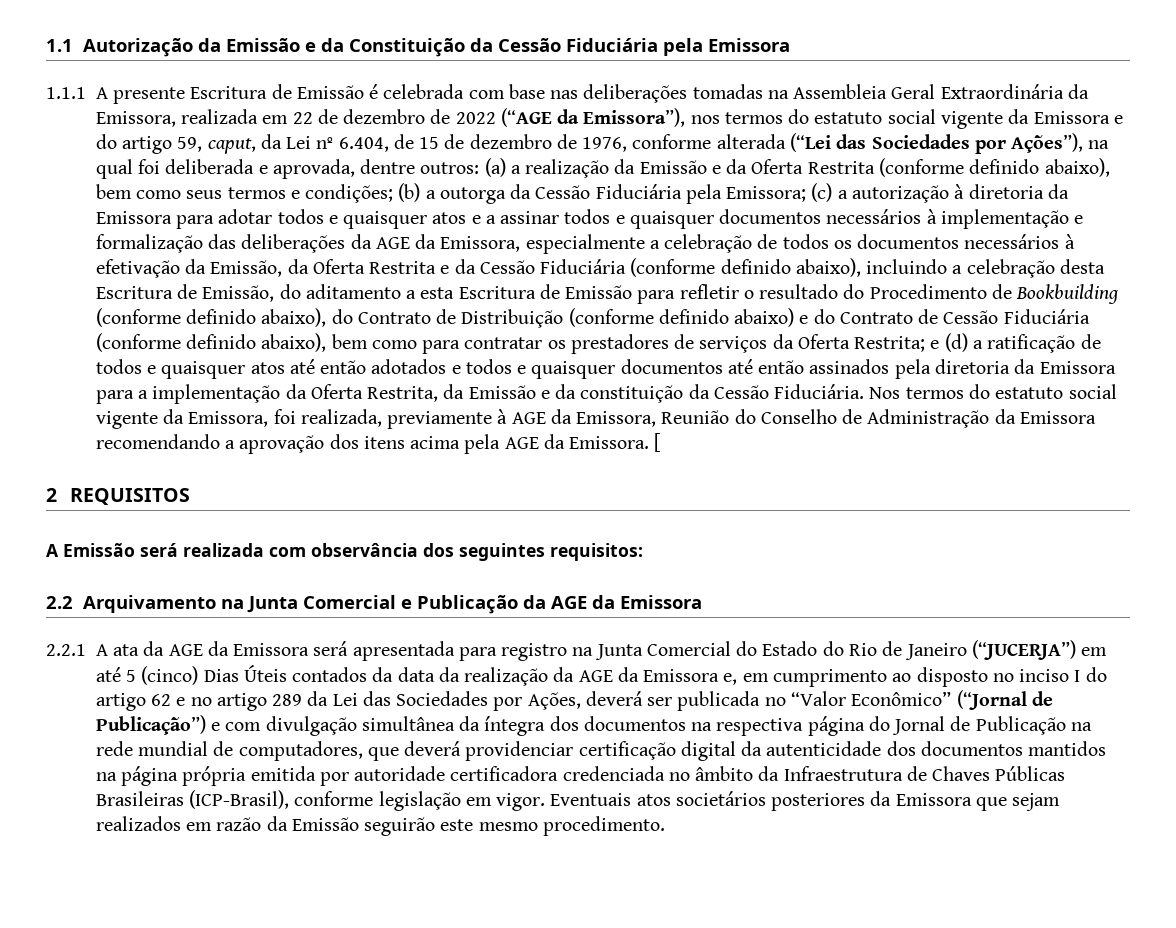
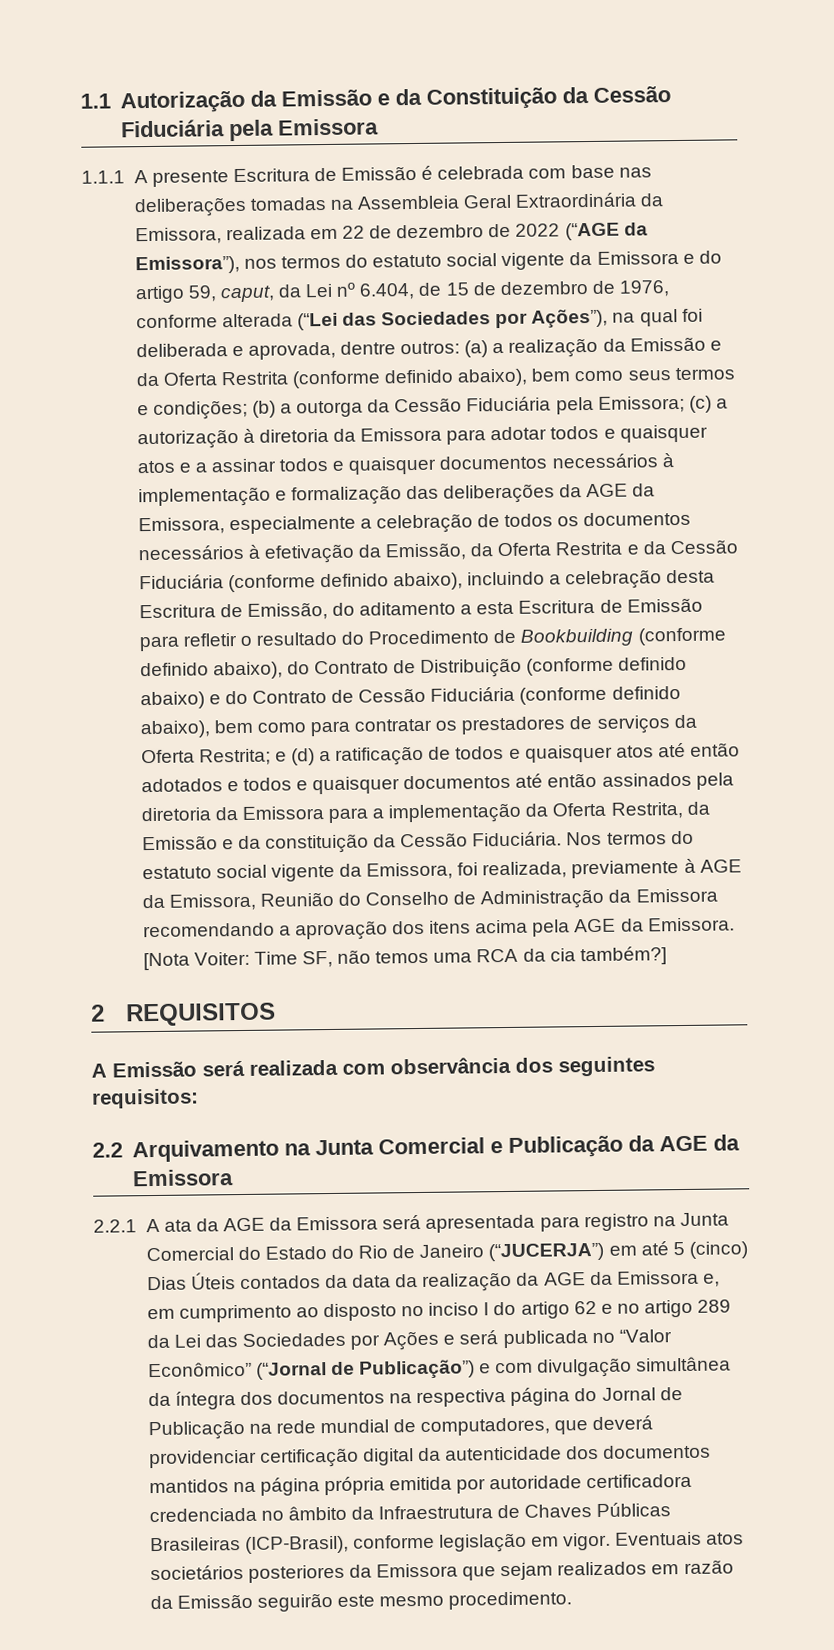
- [
+ [Nota Voiter: Time SF, não temos uma RCA da cia também?]
- 2.2.1 A ata da AGE da Emissora será apresentada para registro na Junta Comercial do Estado do Rio de Janeiro (“JUCERJA”) em até 5 (cinco) Dias Úteis contados da data da realização da AGE da Emissora e, em cumprimento ao disposto no inciso I do artigo 62 e no artigo 289 da Lei das Sociedades por Ações, deverá ser publicada no “Valor Econômico” (“Jornal de Publicação”) e com divulgação simultânea da íntegra dos documentos na respectiva página do Jornal de Publicação na rede mundial de computadores, que deverá providenciar certificação digital da autenticidade dos documentos mantidos na página própria emitida por autoridade certificadora credenciada no âmbito da Infraestrutura de Chaves Públicas Brasileiras (ICP-Brasil), conforme legislação em vigor.
+ 2.2.1 A ata da AGE da Emissora será apresentada para registro na Junta Comercial do Estado do Rio de Janeiro (“JUCERJA”) em até 5 (cinco) Dias Úteis contados da data da realização da AGE da Emissora e, em cumprimento ao disposto no inciso I do artigo 62 e no artigo 289 da Lei das Sociedades por Ações e será publicada no “Valor Econômico” (“Jornal de Publicação”) e com divulgação simultânea da íntegra dos documentos na respectiva página do Jornal de Publicação na rede mundial de computadores, que deverá providenciar certificação digital da autenticidade dos documentos mantidos na página própria emitida por autoridade certificadora credenciada no âmbito da Infraestrutura de Chaves Públicas Brasileiras (ICP-Brasil), conforme legislação em vigor.

